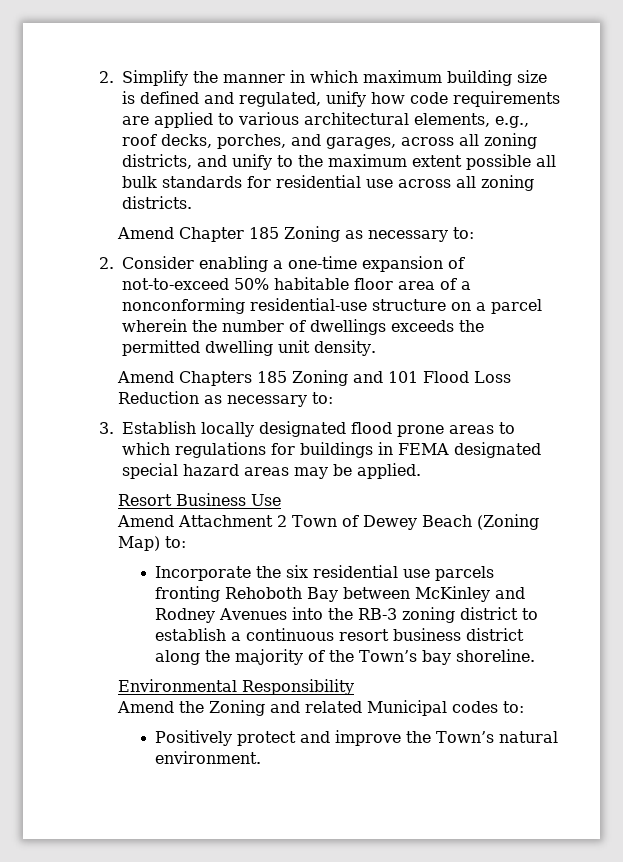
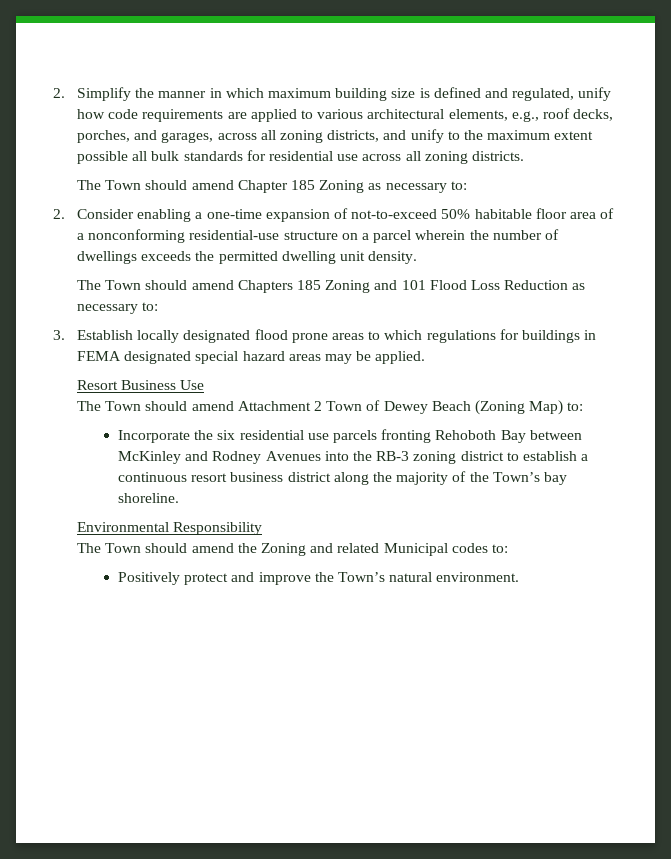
- Amend Chapter 185 Zoning as necessary to:
+ The Town should amend Chapter 185 Zoning as necessary to:
- Amend Chapters 185 Zoning and 101 Flood Loss Reduction as necessary to:
+ The Town should amend Chapters 185 Zoning and 101 Flood Loss Reduction as necessary to:
- Amend Attachment 2 Town of Dewey Beach (Zoning Map) to:
+ The Town should amend Attachment 2 Town of Dewey Beach (Zoning Map) to:
- Amend the Zoning and related Municipal codes to:
+ The Town should amend the Zoning and related Municipal codes to:

